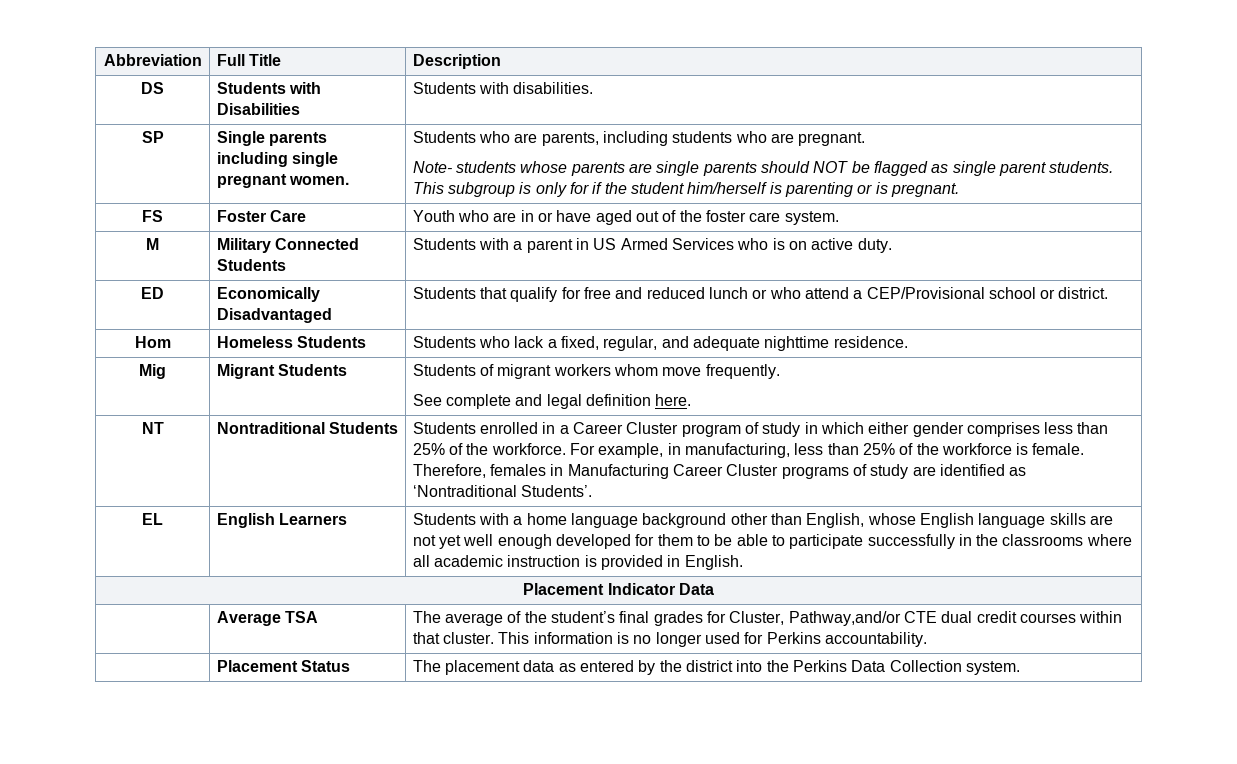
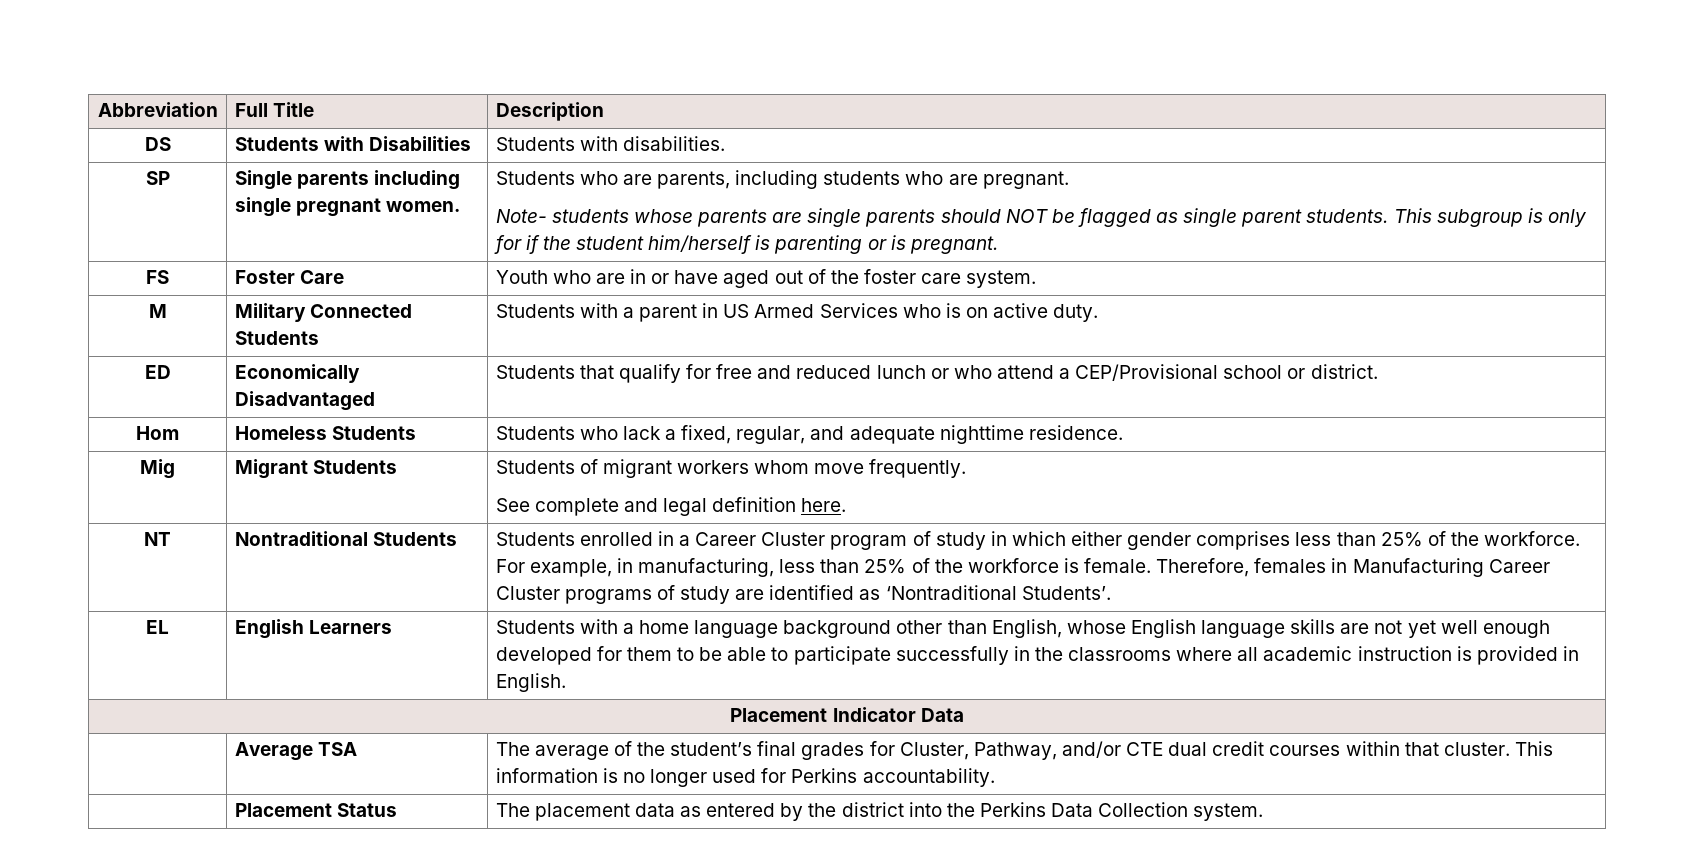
- | Average TSA | The average of the student’s final grades for Cluster, Pathway,and/or CTE dual credit courses within that cluster. This information is no longer used for Perkins accountability.
+ | Average TSA | The average of the student’s final grades for Cluster, Pathway, and/or CTE dual credit courses within that cluster. This information is no longer used for Perkins accountability.

